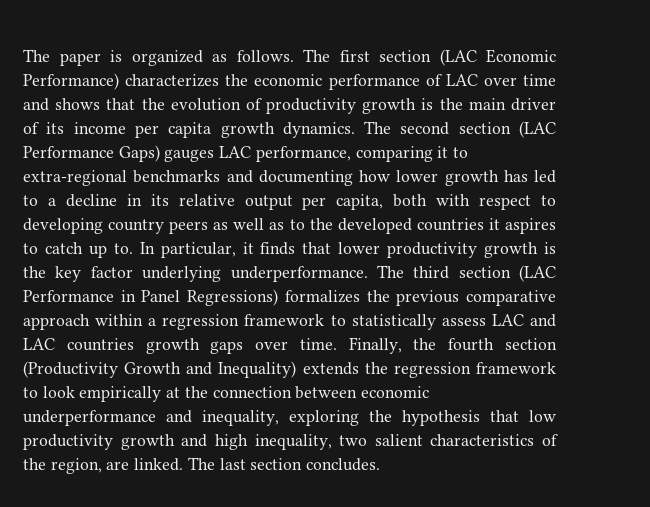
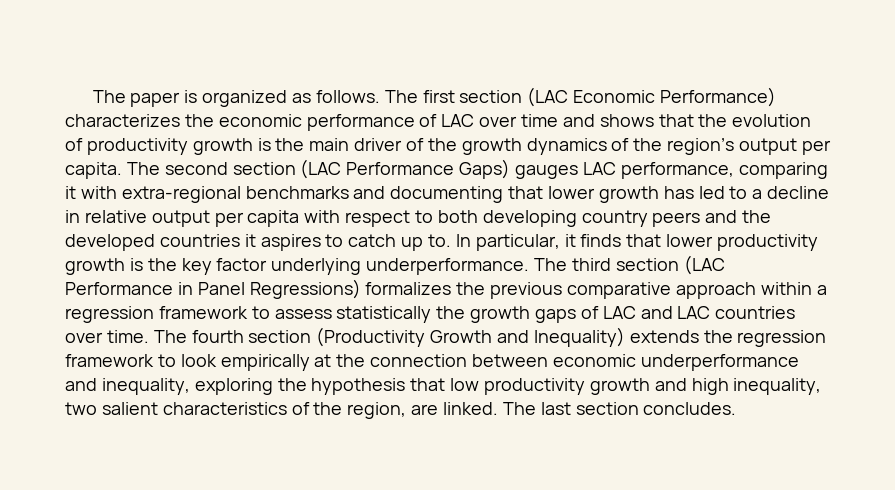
- The first section (LAC Economic Performance) characterizes the economic performance of LAC over time and shows that the evolution of productivity growth is the main driver of its income per capita growth dynamics.
+ The first section (LAC Economic Performance) characterizes the economic performance of LAC over time and shows that the evolution of productivity growth is the main driver of the growth dynamics of the region’s output per capita.
- The second section (LAC Performance Gaps) gauges LAC performance, comparing it to extra-regional benchmarks and documenting how lower growth has led to a decline in its relative output per capita, both with respect to developing country peers as well as to the developed countries it aspires to catch up to.
+ The second section (LAC Performance Gaps) gauges LAC performance, comparing it with extra-regional benchmarks and documenting that lower growth has led to a decline in relative output per capita with respect to both developing country peers and the developed countries it aspires to catch up to.
- The third section (LAC Performance in Panel Regressions) formalizes the previous comparative approach within a regression framework to statistically assess LAC and LAC countries growth gaps over time. Finally, the fourth section (Productivity Growth and Inequality) extends the regression framework to look empirically at the connection between economic underperformance and inequality, exploring the hypothesis that low productivity growth and high inequality, two salient characteristics of the region, are linked.
+ The third section (LAC Performance in Panel Regressions) formalizes the previous comparative approach within a regression framework to assess statistically the growth gaps of LAC and LAC countries over time. The fourth section (Productivity Growth and Inequality) extends the regression framework to look empirically at the connection between economic underperformance and inequality, exploring the hypothesis that low productivity growth and high inequality, two salient characteristics of the region, are linked.

